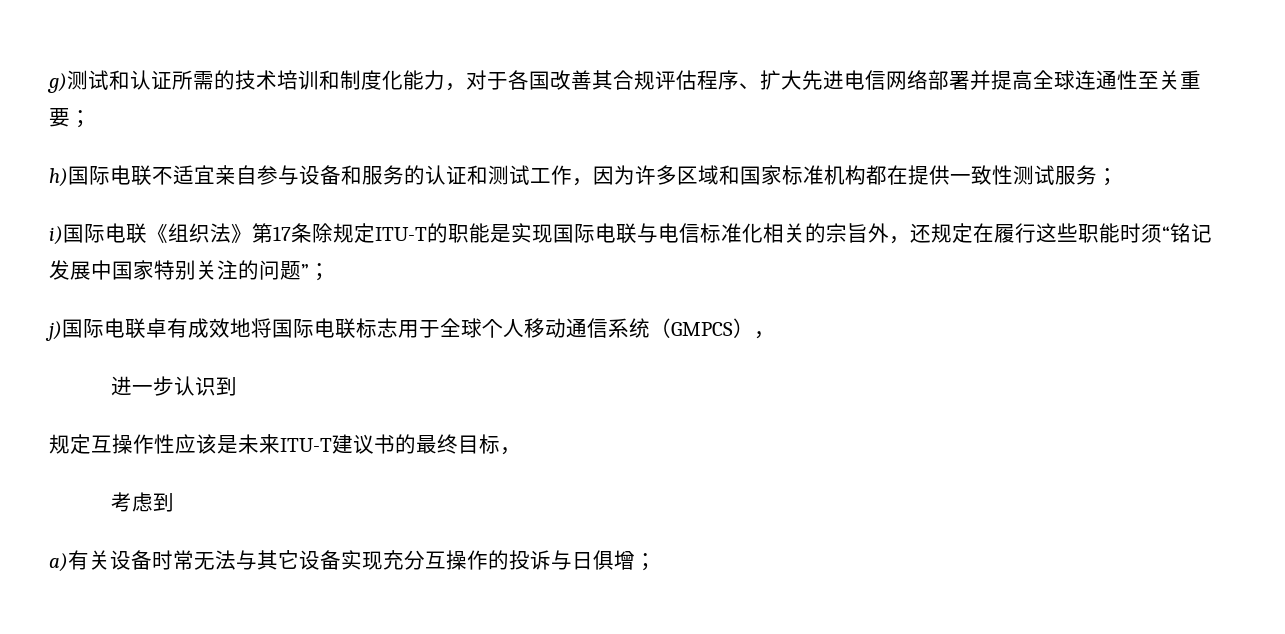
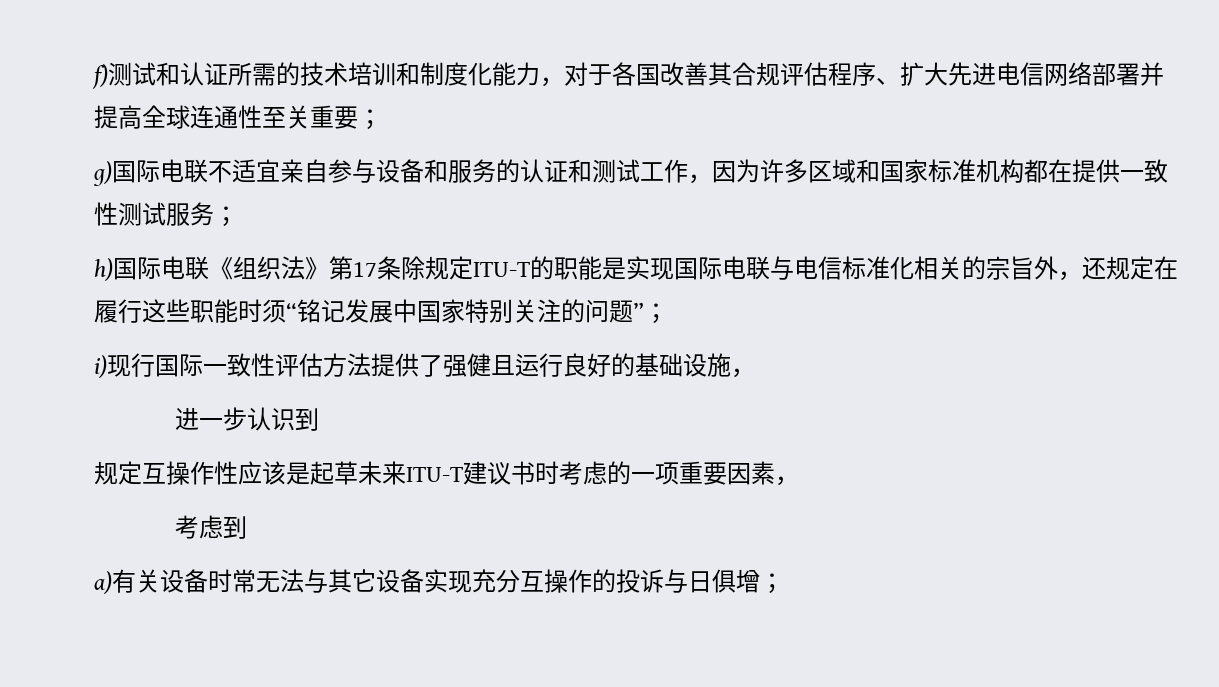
- g)测试和认证所需的技术培训和制度化能力，对于各国改善其合规评估程序、扩大先进电信网络部署并提高全球连通性至关重要；
+ f)测试和认证所需的技术培训和制度化能力，对于各国改善其合规评估程序、扩大先进电信网络部署并提高全球连通性至关重要；
- h)国际电联不适宜亲自参与设备和服务的认证和测试工作，因为许多区域和国家标准机构都在提供一致性测试服务；
+ g)国际电联不适宜亲自参与设备和服务的认证和测试工作，因为许多区域和国家标准机构都在提供一致性测试服务；
- i)国际电联《组织法》第17条除规定ITU-T的职能是实现国际电联与电信标准化相关的宗旨外，还规定在履行这些职能时须“铭记发展中国家特别关注的问题”；
+ h)国际电联《组织法》第17条除规定ITU-T的职能是实现国际电联与电信标准化相关的宗旨外，还规定在履行这些职能时须“铭记发展中国家特别关注的问题”；
- j)国际电联卓有成效地将国际电联标志用于全球个人移动通信系统（GMPCS），
+ i)现行国际一致性评估方法提供了强健且运行良好的基础设施，
- 规定互操作性应该是未来ITU-T建议书的最终目标，
+ 规定互操作性应该是起草未来ITU-T建议书时考虑的一项重要因素，

